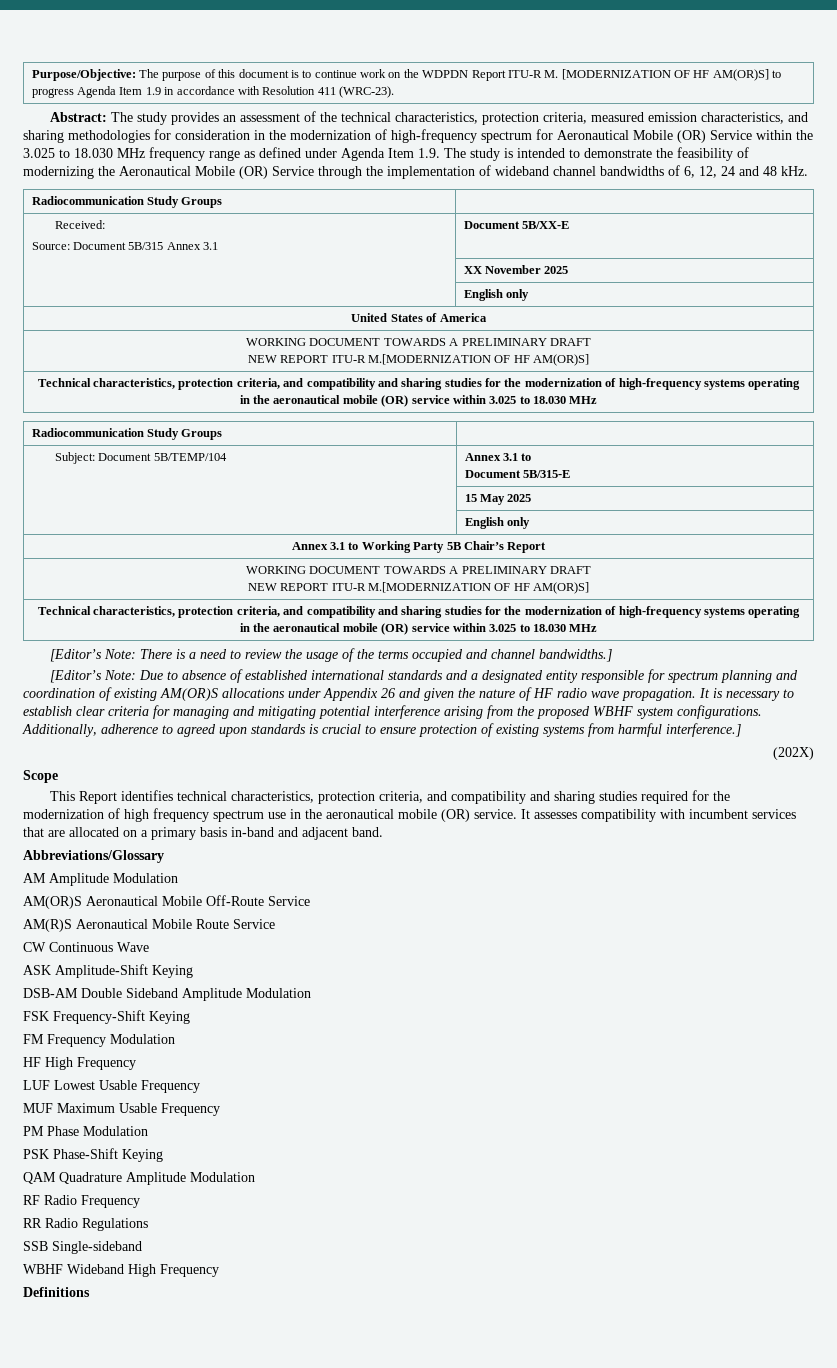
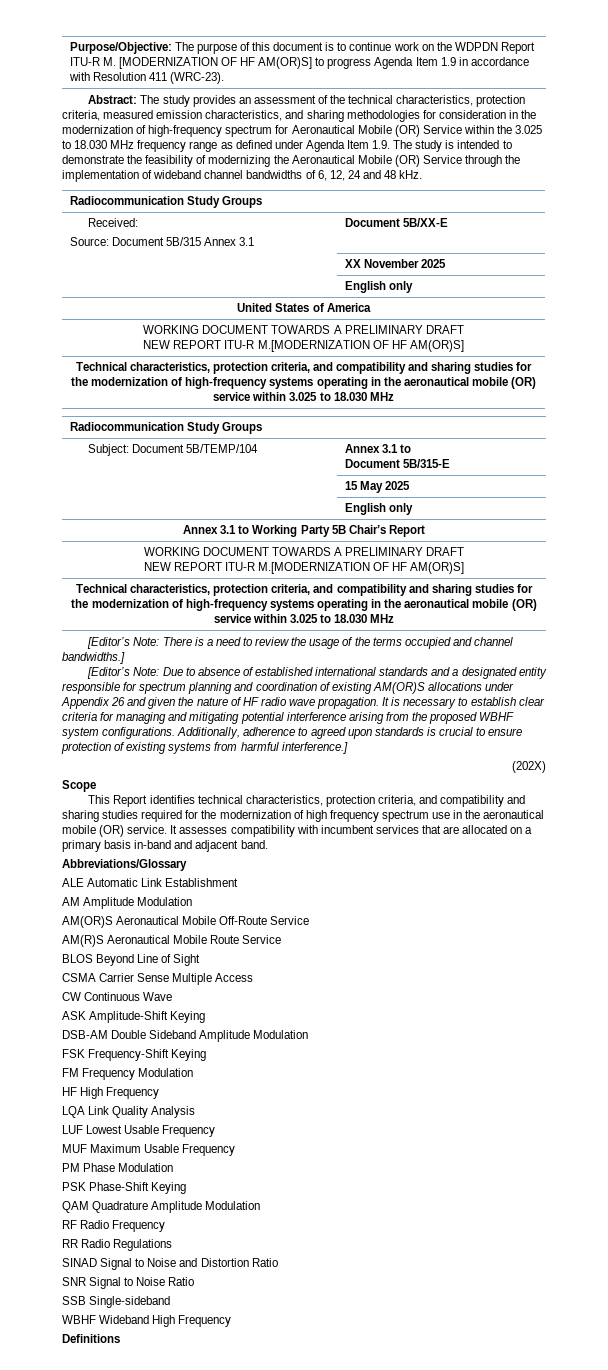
+ ALE Automatic Link Establishment
+ BLOS Beyond Line of Sight
+ CSMA Carrier Sense Multiple Access
+ LQA Link Quality Analysis
+ SINAD Signal to Noise and Distortion Ratio
+ SNR Signal to Noise Ratio

